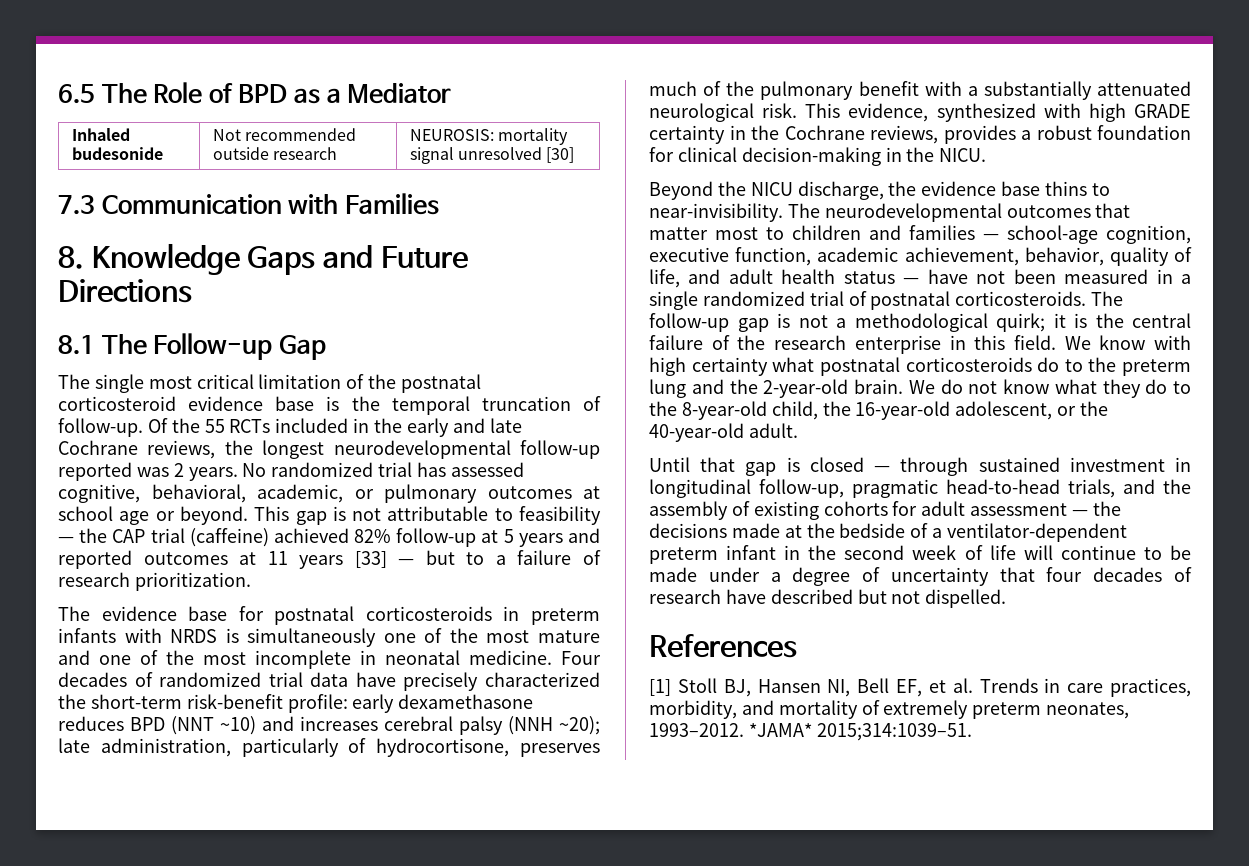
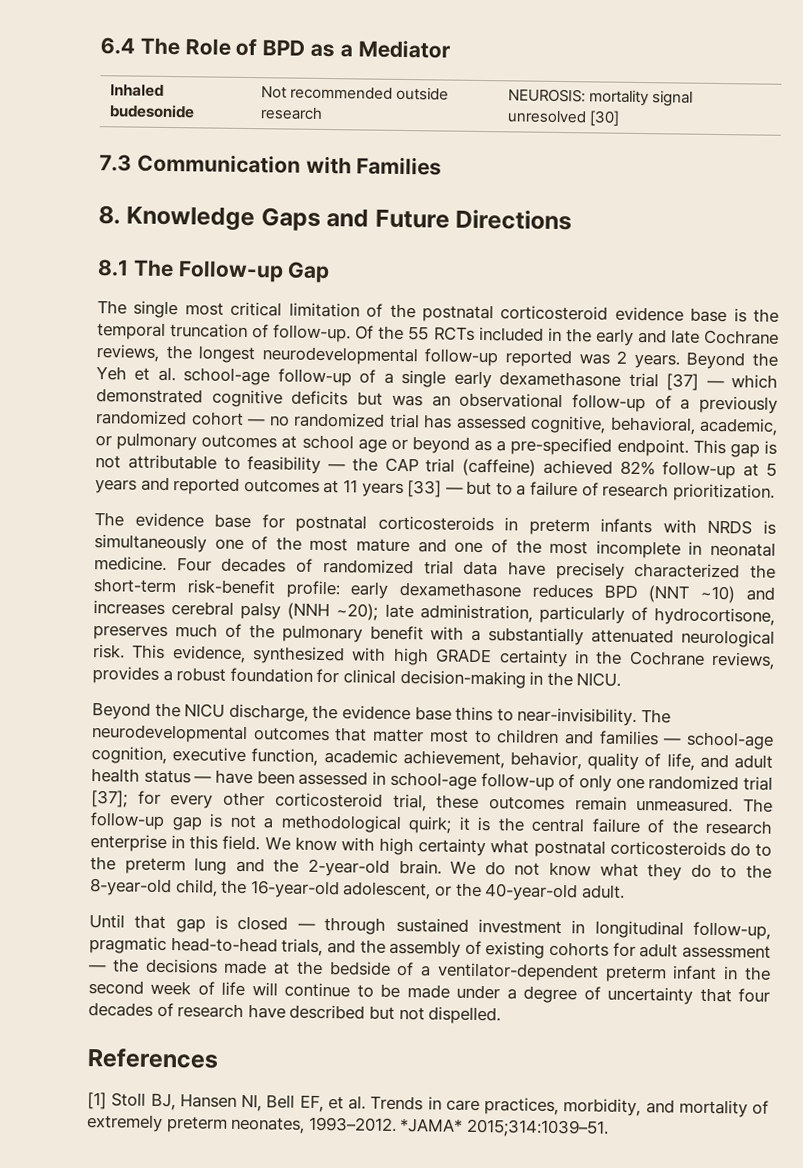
- 6.5 The Role of BPD as a Mediator
+ 6.4 The Role of BPD as a Mediator
- No randomized trial has assessed cognitive, behavioral, academic, or pulmonary outcomes at school age or beyond.
+ Beyond the Yeh et al. school-age follow-up of a single early dexamethasone trial [37] — which demonstrated cognitive deficits but was an observational follow-up of a previously randomized cohort — no randomized trial has assessed cognitive, behavioral, academic, or pulmonary outcomes at school age or beyond as a pre-specified endpoint.
- The neurodevelopmental outcomes that matter most to children and families — school-age cognition, executive function, academic achievement, behavior, quality of life, and adult health status — have not been measured in a single randomized trial of postnatal corticosteroids.
+ The neurodevelopmental outcomes that matter most to children and families — school-age cognition, executive function, academic achievement, behavior, quality of life, and adult health status — have been assessed in school-age follow-up of only one randomized trial [37]; for every other corticosteroid trial, these outcomes remain unmeasured.

